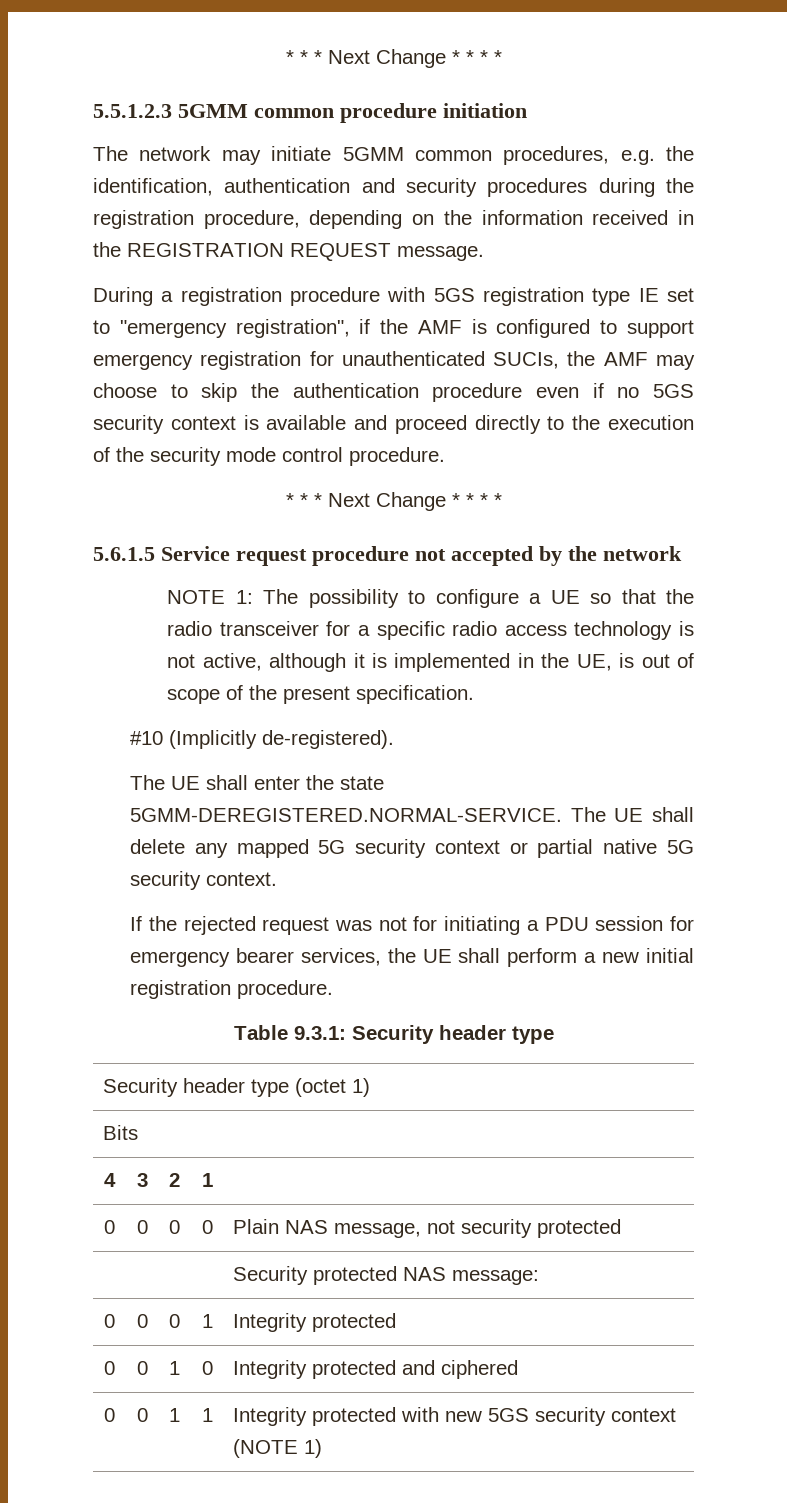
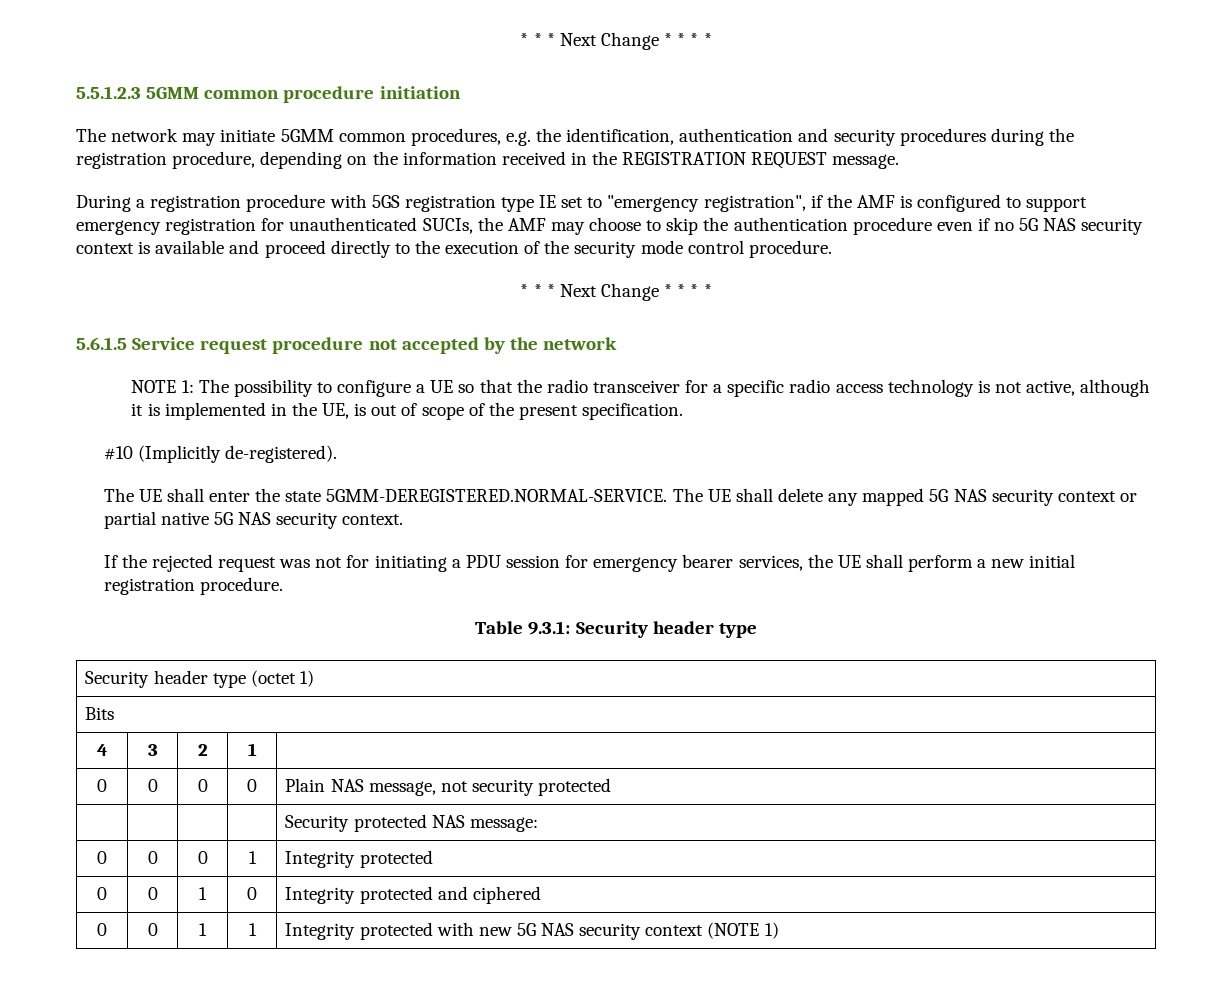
- During a registration procedure with 5GS registration type IE set to "emergency registration", if the AMF is configured to support emergency registration for unauthenticated SUCIs, the AMF may choose to skip the authentication procedure even if no 5GS security context is available and proceed directly to the execution of the security mode control procedure.
+ During a registration procedure with 5GS registration type IE set to "emergency registration", if the AMF is configured to support emergency registration for unauthenticated SUCIs, the AMF may choose to skip the authentication procedure even if no 5G NAS security context is available and proceed directly to the execution of the security mode control procedure.
- The UE shall enter the state 5GMM-DEREGISTERED.NORMAL-SERVICE. The UE shall delete any mapped 5G security context or partial native 5G security context.
+ The UE shall enter the state 5GMM-DEREGISTERED.NORMAL-SERVICE. The UE shall delete any mapped 5G NAS security context or partial native 5G NAS security context.
- 0 | 0 | 1 | 1 | Integrity protected with new 5GS security context (NOTE 1)
+ 0 | 0 | 1 | 1 | Integrity protected with new 5G NAS security context (NOTE 1)

